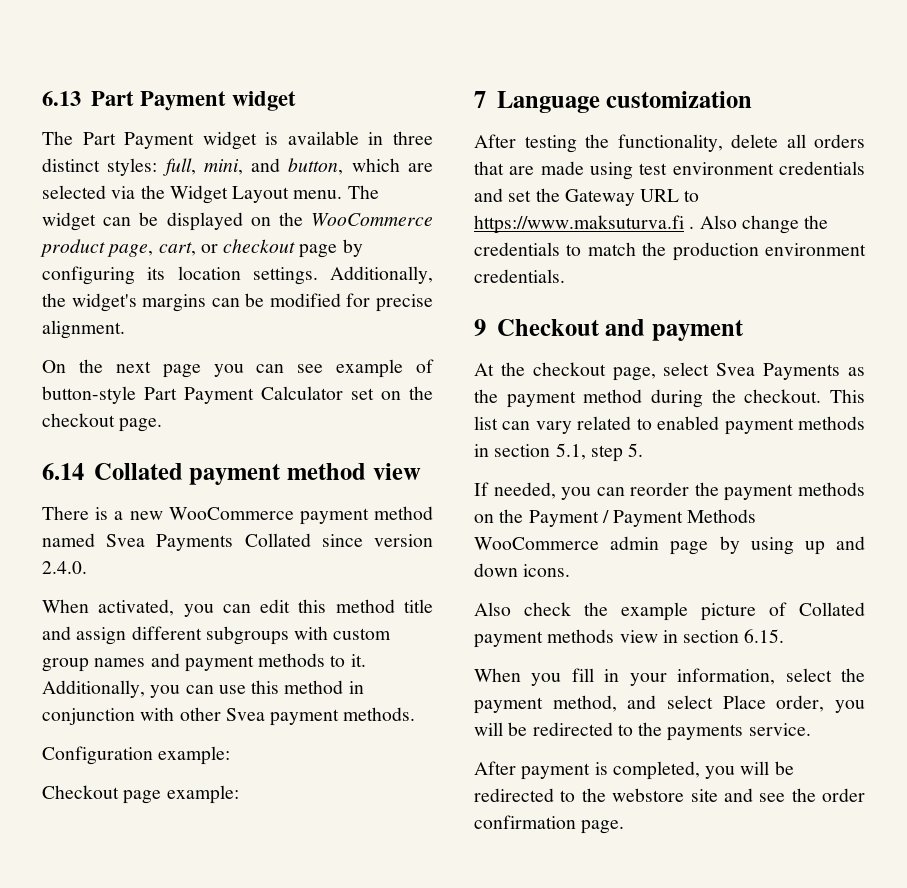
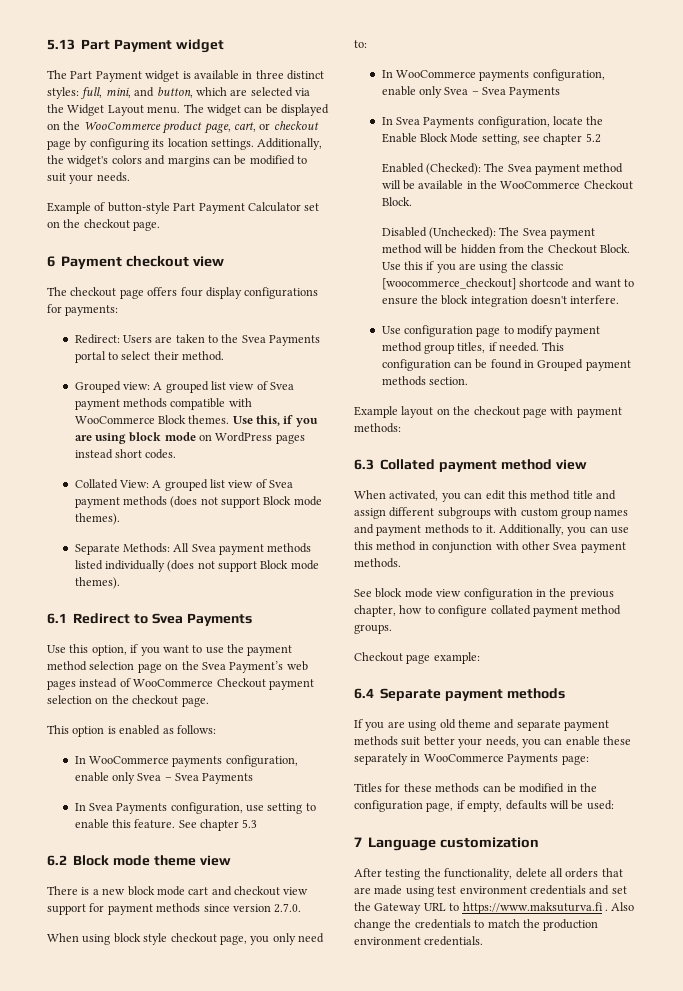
- 6.13 Part Payment widget
+ 5.13 Part Payment widget
- Additionally, the widget's margins can be modified for precise alignment.
- On the next page you can see example of button-style Part Payment Calculator set on the checkout page.
+ Additionally, the widget's colors and margins can be modified to suit your needs.
+ Example of button-style Part Payment Calculator set on the checkout page.
- 6.14 Collated payment method view
+ 6 Payment checkout view
+ The checkout page offers four display configurations for payments:
+ Redirect: Users are taken to the Svea Payments portal to select their method.
+ Grouped view: A grouped list view of Svea payment methods compatible with WooCommerce Block themes. Use this, if you are using block mode on WordPress pages instead short codes.
+ Collated View: A grouped list view of Svea payment methods (does not support Block mode themes).
+ Separate Methods: All Svea payment methods listed individually (does not support Block mode themes).
+ 6.1 Redirect to Svea Payments
+ Use this option, if you want to use the payment method selection page on the Svea Payment’s web pages instead of WooCommerce Checkout payment selection on the checkout page.
+ This option is enabled as follows:
+ In WooCommerce payments configuration, enable only Svea – Svea Payments
+ In Svea Payments configuration, use setting to enable this feature. See chapter 5.3
+ 6.2 Block mode theme view
- There is a new WooCommerce payment method named Svea Payments Collated since version 2.4.0.
+ There is a new block mode cart and checkout view support for payment methods since version 2.7.0.
+ When using block style checkout page, you only need to:
+ In WooCommerce payments configuration, enable only Svea – Svea Payments
+ In Svea Payments configuration, locate the Enable Block Mode setting, see chapter 5.2
+ Enabled (Checked): The Svea payment method will be available in the WooCommerce Checkout Block.
+ Disabled (Unchecked): The Svea payment method will be hidden from the Checkout Block. Use this if you are using the classic [woocommerce_checkout] shortcode and want to ensure the block integration doesn't interfere.
+ Use configuration page to modify payment method group titles, if needed. This configuration can be found in Grouped payment methods section.
+ Example layout on the checkout page with payment methods:
+ 6.3 Collated payment method view
- Configuration example:
+ See block mode view configuration in the previous chapter, how to configure collated payment method groups.
  Checkout page example:
+ 6.4 Separate payment methods
+ If you are using old theme and separate payment methods suit better your needs, you can enable these separately in WooCommerce Payments page:
+ Titles for these methods can be modified in the configuration page, if empty, defaults will be used:
- 9 Checkout and payment
- At the checkout page, select Svea Payments as the payment method during the checkout. This list can vary related to enabled payment methods in section 5.1, step 5.
- If needed, you can reorder the payment methods on the Payment / Payment Methods WooCommerce admin page by using up and down icons.
- Also check the example picture of Collated payment methods view in section 6.15.
- When you fill in your information, select the payment method, and select Place order, you will be redirected to the payments service.
- After payment is completed, you will be redirected to the webstore site and see the order confirmation page.

